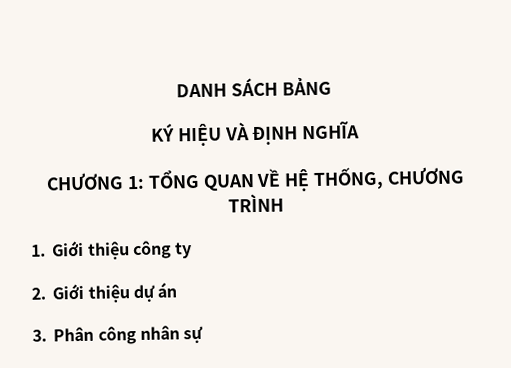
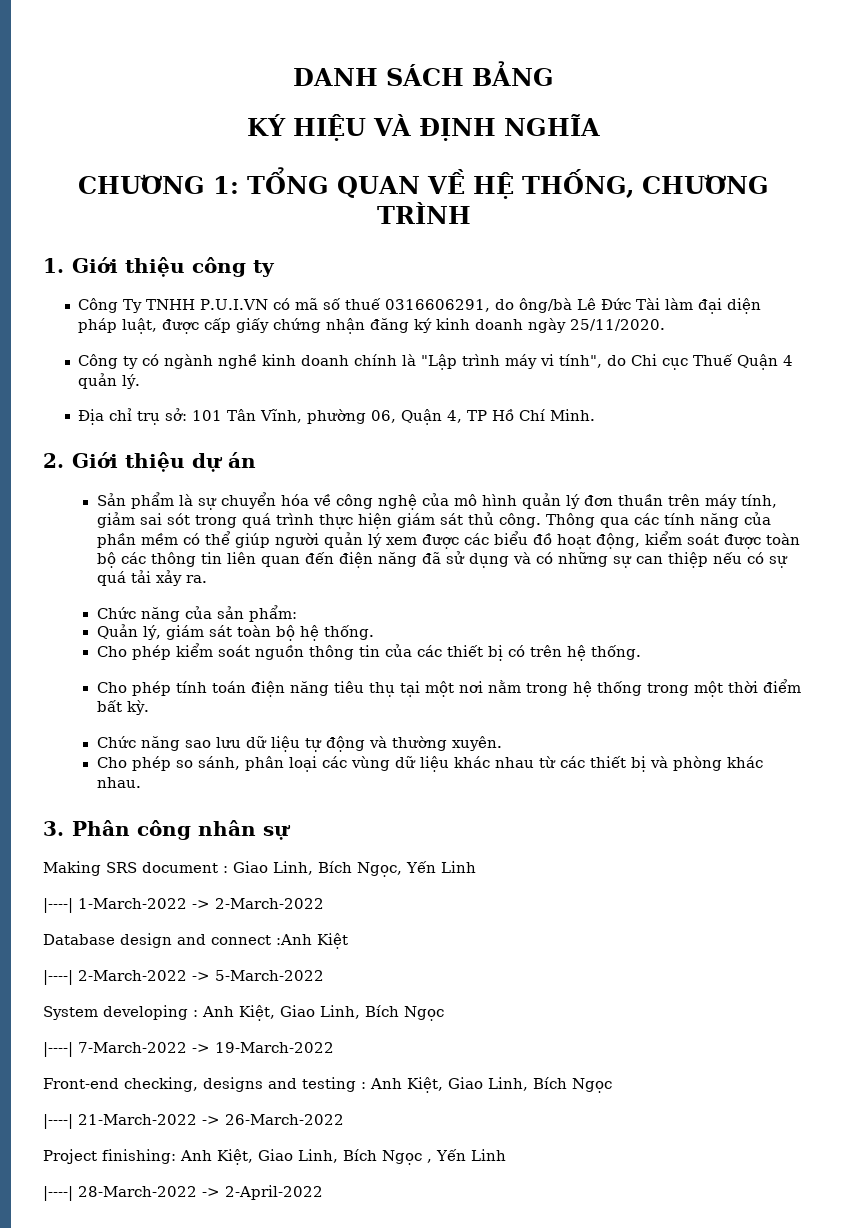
+ Công Ty TNHH P.U.I.VN có mã số thuế 0316606291, do ông/bà Lê Đức Tài làm đại diện pháp luật, được cấp giấy chứng nhận đăng ký kinh doanh ngày 25/11/2020.
+ Công ty có ngành nghề kinh doanh chính là "Lập trình máy vi tính", do Chi cục Thuế Quận 4 quản lý.
+ Địa chỉ trụ sở: 101 Tân Vĩnh, phường 06, Quận 4, TP Hồ Chí Minh.
+ Sản phẩm là sự chuyển hóa về công nghệ của mô hình quản lý đơn thuần trên máy tính, giảm sai sót trong quá trình thực hiện giám sát thủ công. Thông qua các tính năng của phần mềm có thể giúp người quản lý xem được các biểu đồ hoạt động, kiểm soát được toàn bộ các thông tin liên quan đến điện năng đã sử dụng và có những sự can thiệp nếu có sự quá tải xảy ra.
+ Chức năng của sản phẩm:
+ Quản lý, giám sát toàn bộ hệ thống.
+ Cho phép kiểm soát nguồn thông tin của các thiết bị có trên hệ thống.
+ Cho phép tính toán điện năng tiêu thụ tại một nơi nằm trong hệ thống trong một thời điểm bất kỳ.
+ Chức năng sao lưu dữ liệu tự động và thường xuyên.
+ Cho phép so sánh, phân loại các vùng dữ liệu khác nhau từ các thiết bị và phòng khác nhau.
+ Making SRS document : Giao Linh, Bích Ngọc, Yến Linh
+ |----| 1-March-2022 -> 2-March-2022
+ Database design and connect :Anh Kiệt
+ |----| 2-March-2022 -> 5-March-2022
+ System developing : Anh Kiệt, Giao Linh, Bích Ngọc
+ |----| 7-March-2022 -> 19-March-2022
+ Front-end checking, designs and testing : Anh Kiệt, Giao Linh, Bích Ngọc
+ |----| 21-March-2022 -> 26-March-2022
+ Project finishing: Anh Kiệt, Giao Linh, Bích Ngọc , Yến Linh
+ |----| 28-March-2022 -> 2-April-2022

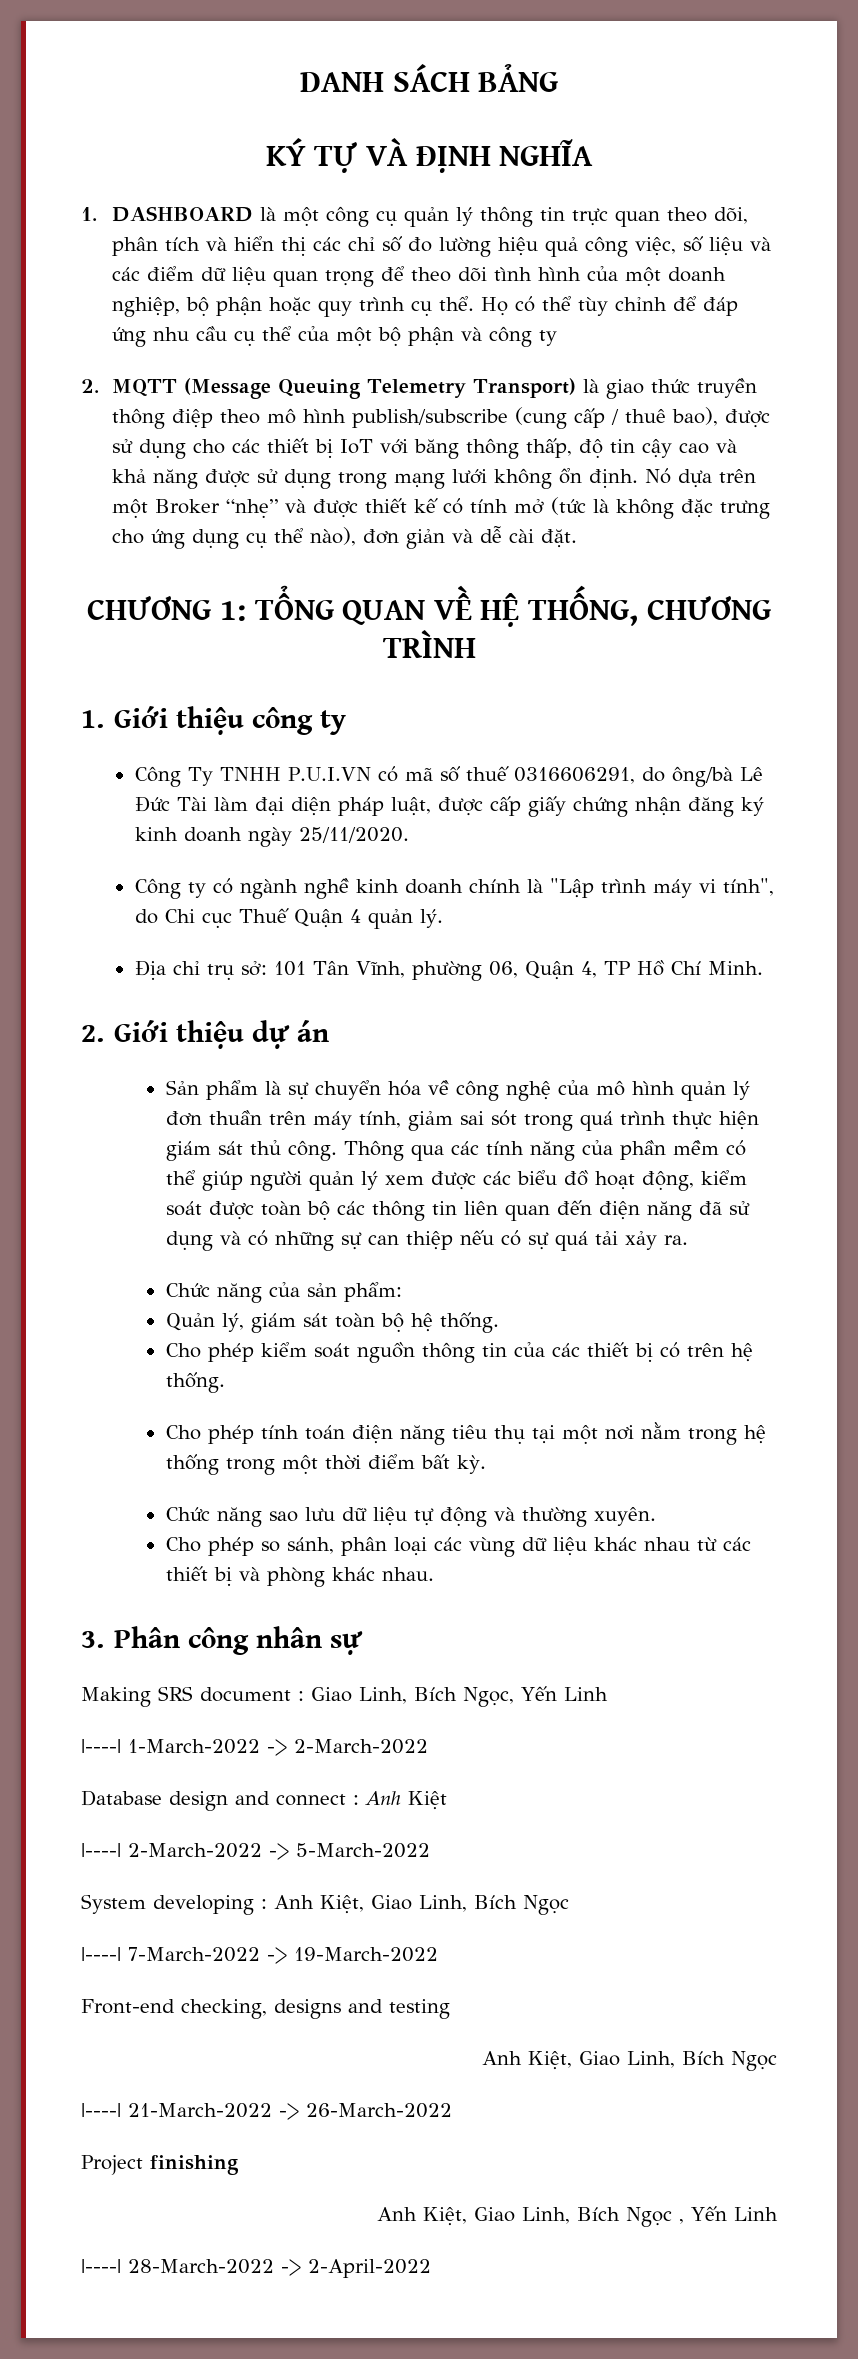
- KÝ HIỆU VÀ ĐỊNH NGHĨA
+ KÝ TỰ VÀ ĐỊNH NGHĨA
+ 1. DASHBOARD là một công cụ quản lý thông tin trực quan theo dõi, phân tích và hiển thị các chỉ số đo lường hiệu quả công việc, số liệu và các điểm dữ liệu quan trọng để theo dõi tình hình của một doanh nghiệp, bộ phận hoặc quy trình cụ thể. Họ có thể tùy chỉnh để đáp ứng nhu cầu cụ thể của một bộ phận và công ty
+ 2. MQTT (Message Queuing Telemetry Transport) là giao thức truyền thông điệp theo mô hình publish/subscribe (cung cấp / thuê bao), được sử dụng cho các thiết bị IoT với băng thông thấp, độ tin cậy cao và khả năng được sử dụng trong mạng lưới không ổn định. Nó dựa trên một Broker “nhẹ” và được thiết kế có tính mở (tức là không đặc trưng cho ứng dụng cụ thể nào), đơn giản và dễ cài đặt.
- Database design and connect :Anh Kiệt
+ Database design and connect : Anh Kiệt
- Front-end checking, designs and testing : Anh Kiệt, Giao Linh, Bích Ngọc
+ Front-end checking, designs and testing
+ Anh Kiệt, Giao Linh, Bích Ngọc
- Project finishing: Anh Kiệt, Giao Linh, Bích Ngọc , Yến Linh
+ Project finishing
+ Anh Kiệt, Giao Linh, Bích Ngọc , Yến Linh

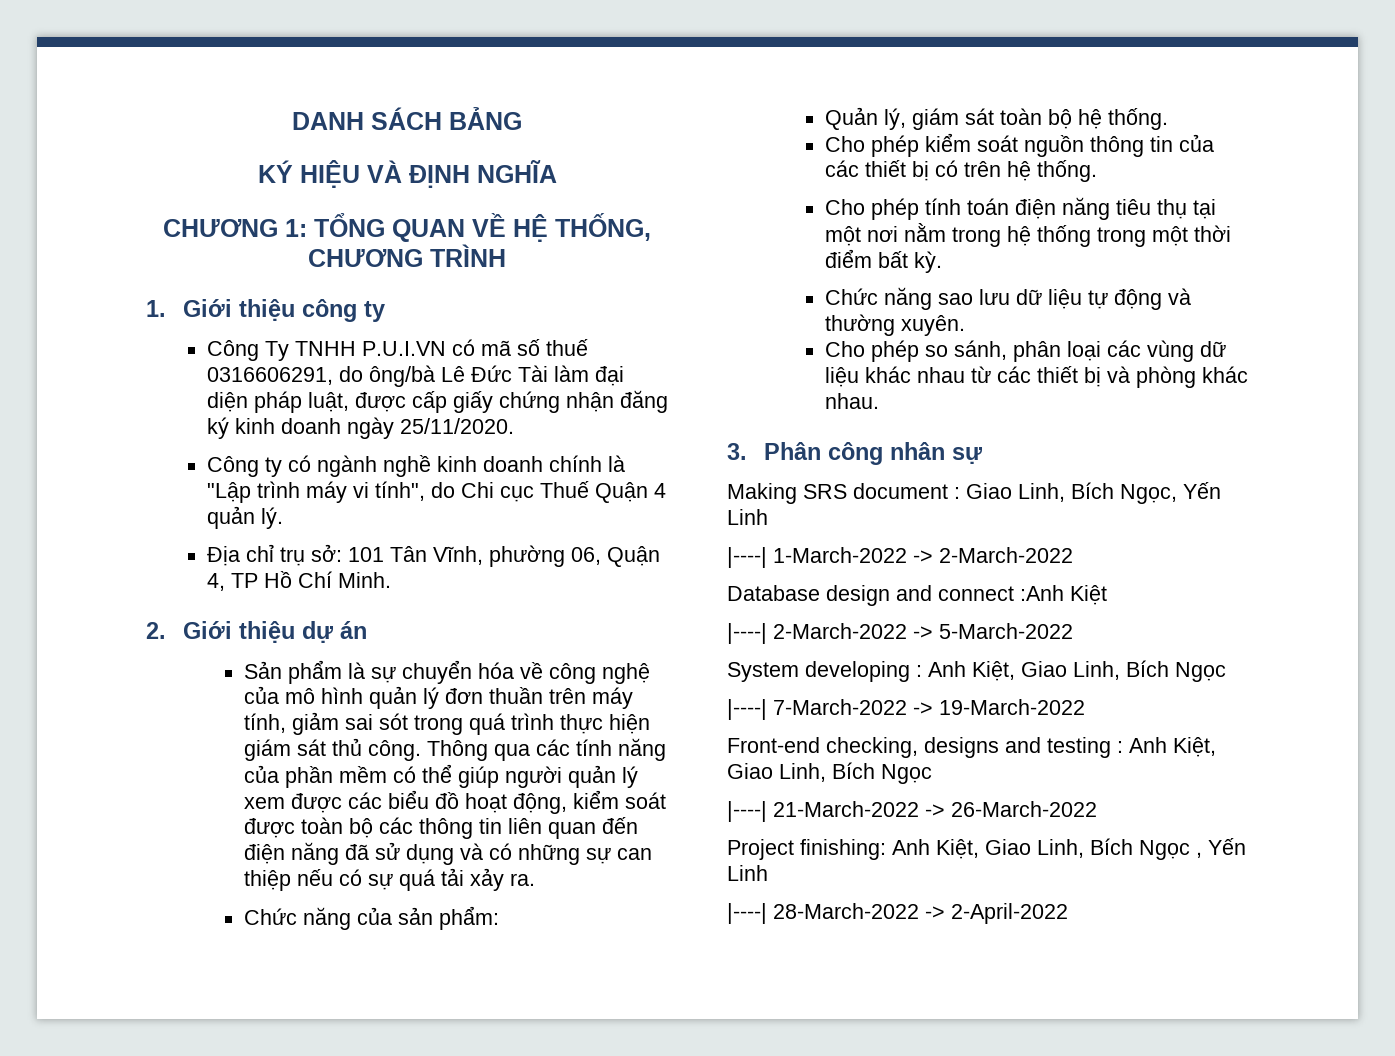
- KÝ TỰ VÀ ĐỊNH NGHĨA
+ KÝ HIỆU VÀ ĐỊNH NGHĨA
- 1. DASHBOARD là một công cụ quản lý thông tin trực quan theo dõi, phân tích và hiển thị các chỉ số đo lường hiệu quả công việc, số liệu và các điểm dữ liệu quan trọng để theo dõi tình hình của một doanh nghiệp, bộ phận hoặc quy trình cụ thể. Họ có thể tùy chỉnh để đáp ứng nhu cầu cụ thể của một bộ phận và công ty
- 2. MQTT (Message Queuing Telemetry Transport) là giao thức truyền thông điệp theo mô hình publish/subscribe (cung cấp / thuê bao), được sử dụng cho các thiết bị IoT với băng thông thấp, độ tin cậy cao và khả năng được sử dụng trong mạng lưới không ổn định. Nó dựa trên một Broker “nhẹ” và được thiết kế có tính mở (tức là không đặc trưng cho ứng dụng cụ thể nào), đơn giản và dễ cài đặt.
- Database design and connect : Anh Kiệt
+ Database design and connect :Anh Kiệt
- Front-end checking, designs and testing
- Anh Kiệt, Giao Linh, Bích Ngọc
+ Front-end checking, designs and testing : Anh Kiệt, Giao Linh, Bích Ngọc
- Project finishing
- Anh Kiệt, Giao Linh, Bích Ngọc , Yến Linh
+ Project finishing: Anh Kiệt, Giao Linh, Bích Ngọc , Yến Linh

